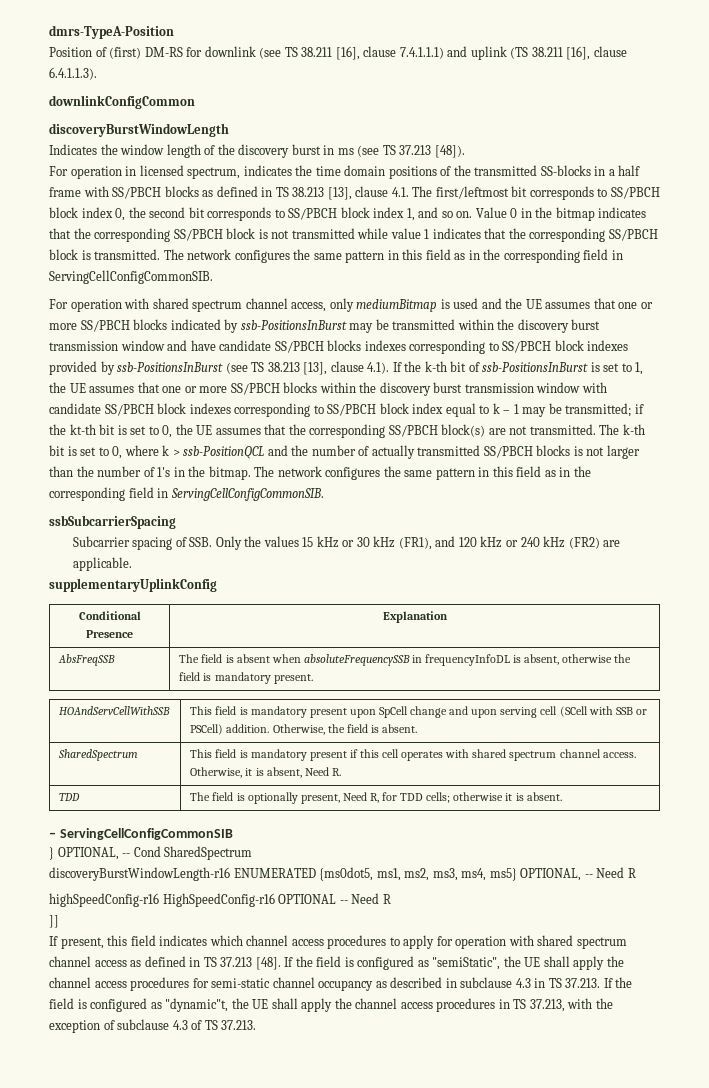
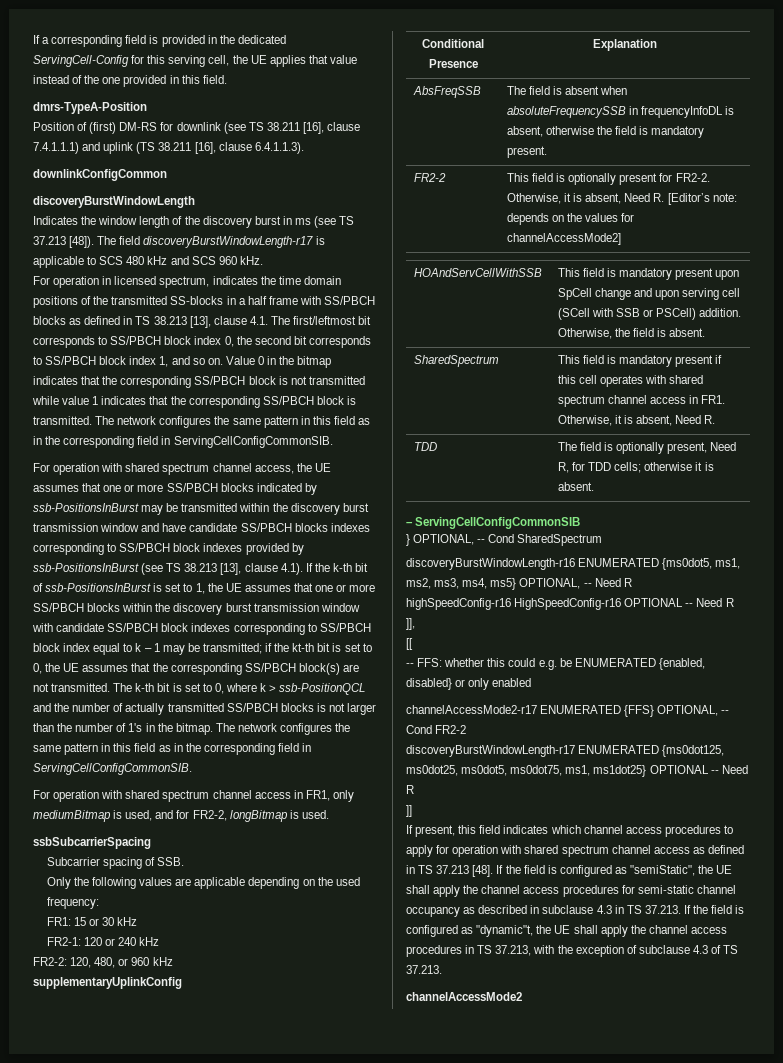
+ If a corresponding field is provided in the dedicated ServingCell-Config for this serving cell, the UE applies that value instead of the one provided in this field.
+ The field discoveryBurstWindowLength-r17 is applicable to SCS 480 kHz and SCS 960 kHz.
- For operation with shared spectrum channel access, only mediumBitmap is used and the UE assumes that one or more SS/PBCH blocks indicated by ssb-PositionsInBurst may be transmitted within the discovery burst transmission window and have candidate SS/PBCH blocks indexes corresponding to SS/PBCH block indexes provided by ssb-PositionsInBurst (see TS 38.213 [13], clause 4.1). If the k-th bit of ssb-PositionsInBurst is set to 1, the UE assumes that one or more SS/PBCH blocks within the discovery burst transmission window with candidate SS/PBCH block indexes corresponding to SS/PBCH block index equal to k – 1 may be transmitted;
+ For operation with shared spectrum channel access, the UE assumes that one or more SS/PBCH blocks indicated by ssb-PositionsInBurst may be transmitted within the discovery burst transmission window and have candidate SS/PBCH blocks indexes corresponding to SS/PBCH block indexes provided by ssb-PositionsInBurst (see TS 38.213 [13], clause 4.1). If the k-th bit of ssb-PositionsInBurst is set to 1, the UE assumes that one or more SS/PBCH blocks within the discovery burst transmission window with candidate SS/PBCH block indexes corresponding to SS/PBCH block index equal to k – 1 may be transmitted;
+ For operation with shared spectrum channel access in FR1, only mediumBitmap is used, and for FR2-2, longBitmap is used.
- Subcarrier spacing of SSB. Only the values 15 kHz or 30 kHz (FR1), and 120 kHz or 240 kHz (FR2) are applicable.
+ Subcarrier spacing of SSB.
+ Only the following values are applicable depending on the used frequency:
+ FR1: 15 or 30 kHz
+ FR2-1: 120 or 240 kHz
+ FR2-2: 120, 480, or 960 kHz
+ FR2-2 | This field is optionally present for FR2-2. Otherwise, it is absent, Need R. [Editor’s note: depends on the values for channelAccessMode2]
- SharedSpectrum | This field is mandatory present if this cell operates with shared spectrum channel access. Otherwise, it is absent, Need R.
+ SharedSpectrum | This field is mandatory present if this cell operates with shared spectrum channel access in FR1. Otherwise, it is absent, Need R.
+ ]],
+ [[
+ -- FFS: whether this could e.g. be ENUMERATED {enabled, disabled} or only enabled
+ channelAccessMode2-r17 ENUMERATED {FFS} OPTIONAL, -- Cond FR2-2
+ discoveryBurstWindowLength-r17 ENUMERATED {ms0dot125, ms0dot25, ms0dot5, ms0dot75, ms1, ms1dot25} OPTIONAL -- Need R
+ channelAccessMode2

